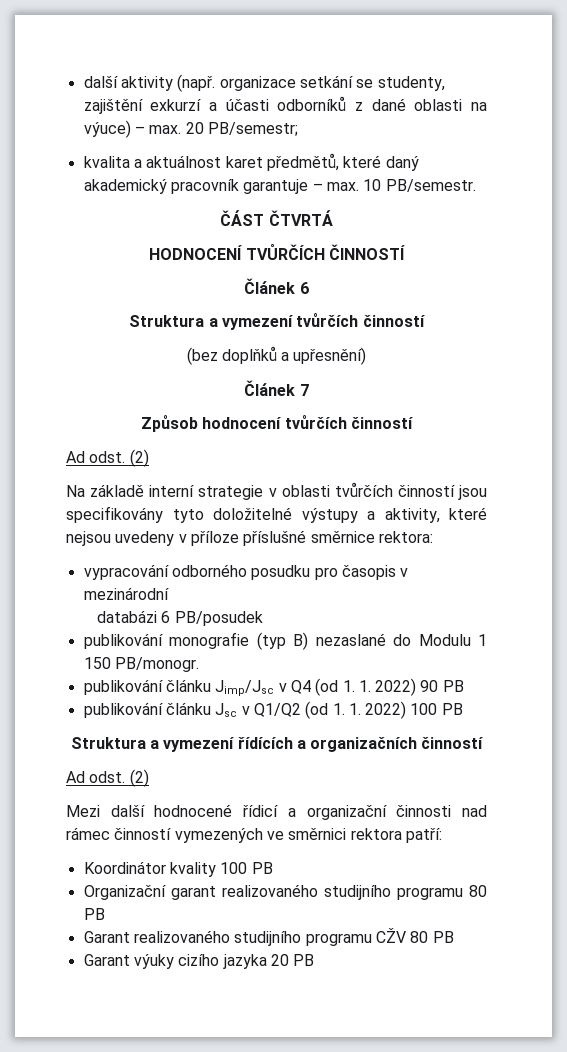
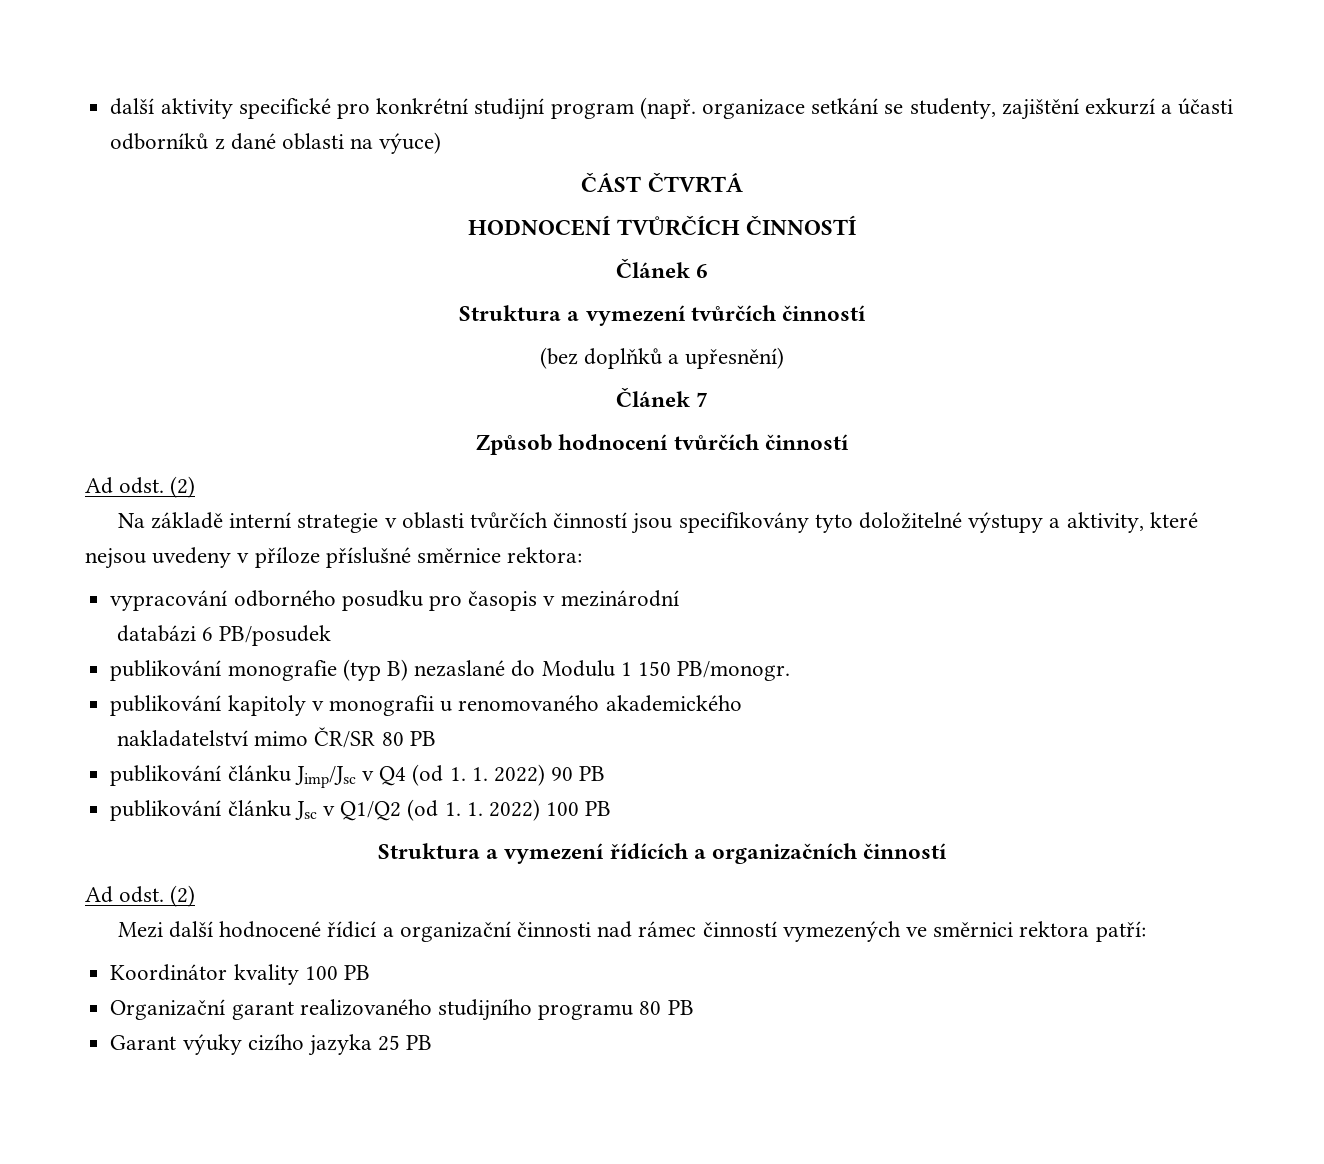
- další aktivity (např. organizace setkání se studenty, zajištění exkurzí a účasti odborníků z dané oblasti na výuce) – max. 20 PB/semestr;
- kvalita a aktuálnost karet předmětů, které daný akademický pracovník garantuje – max. 10 PB/semestr.
+ další aktivity specifické pro konkrétní studijní program (např. organizace setkání se studenty, zajištění exkurzí a účasti odborníků z dané oblasti na výuce)
+ publikování kapitoly v monografii u renomovaného akademického
+ nakladatelství mimo ČR/SR 80 PB
- Garant realizovaného studijního programu CŽV 80 PB
- Garant výuky cizího jazyka 20 PB
+ Garant výuky cizího jazyka 25 PB

